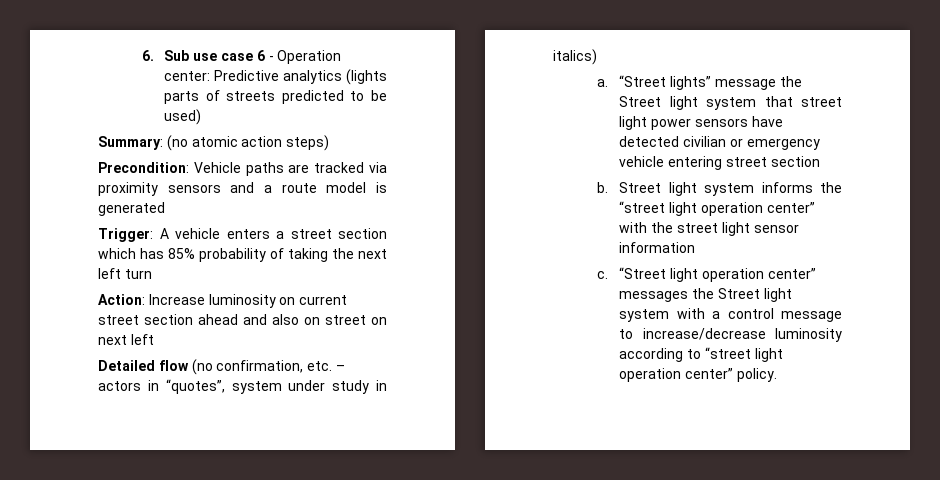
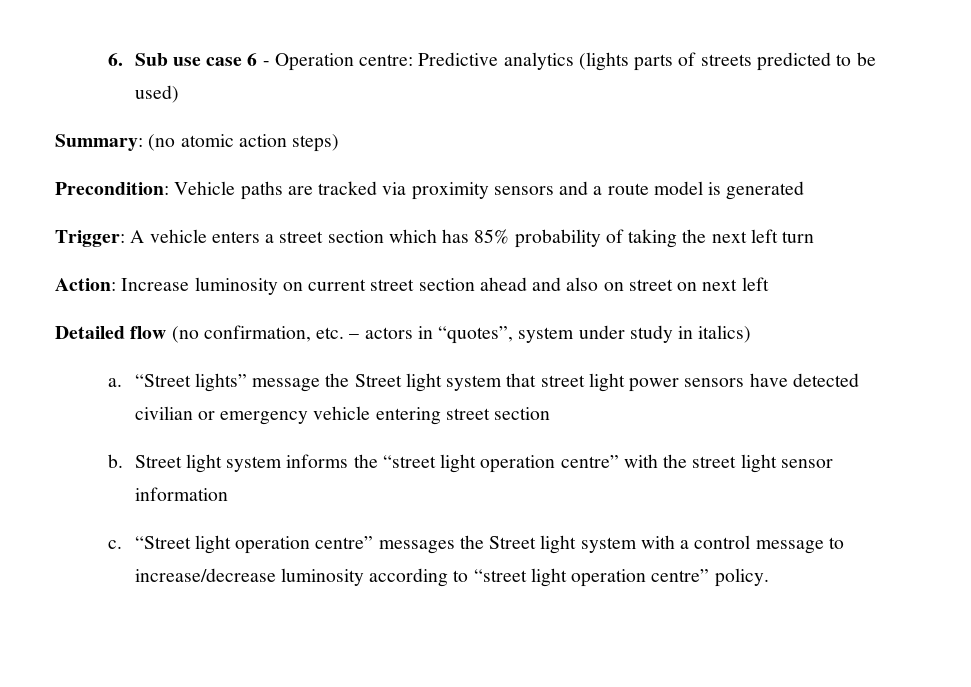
- 6. Sub use case 6 - Operation center: Predictive analytics (lights parts of streets predicted to be used)
+ 6. Sub use case 6 - Operation centre: Predictive analytics (lights parts of streets predicted to be used)
- Street light system informs the “street light operation center” with the street light sensor information
+ Street light system informs the “street light operation centre” with the street light sensor information
- “Street light operation center” messages the Street light system with a control message to increase/decrease luminosity according to “street light operation center” policy.
+ “Street light operation centre” messages the Street light system with a control message to increase/decrease luminosity according to “street light operation centre” policy.

